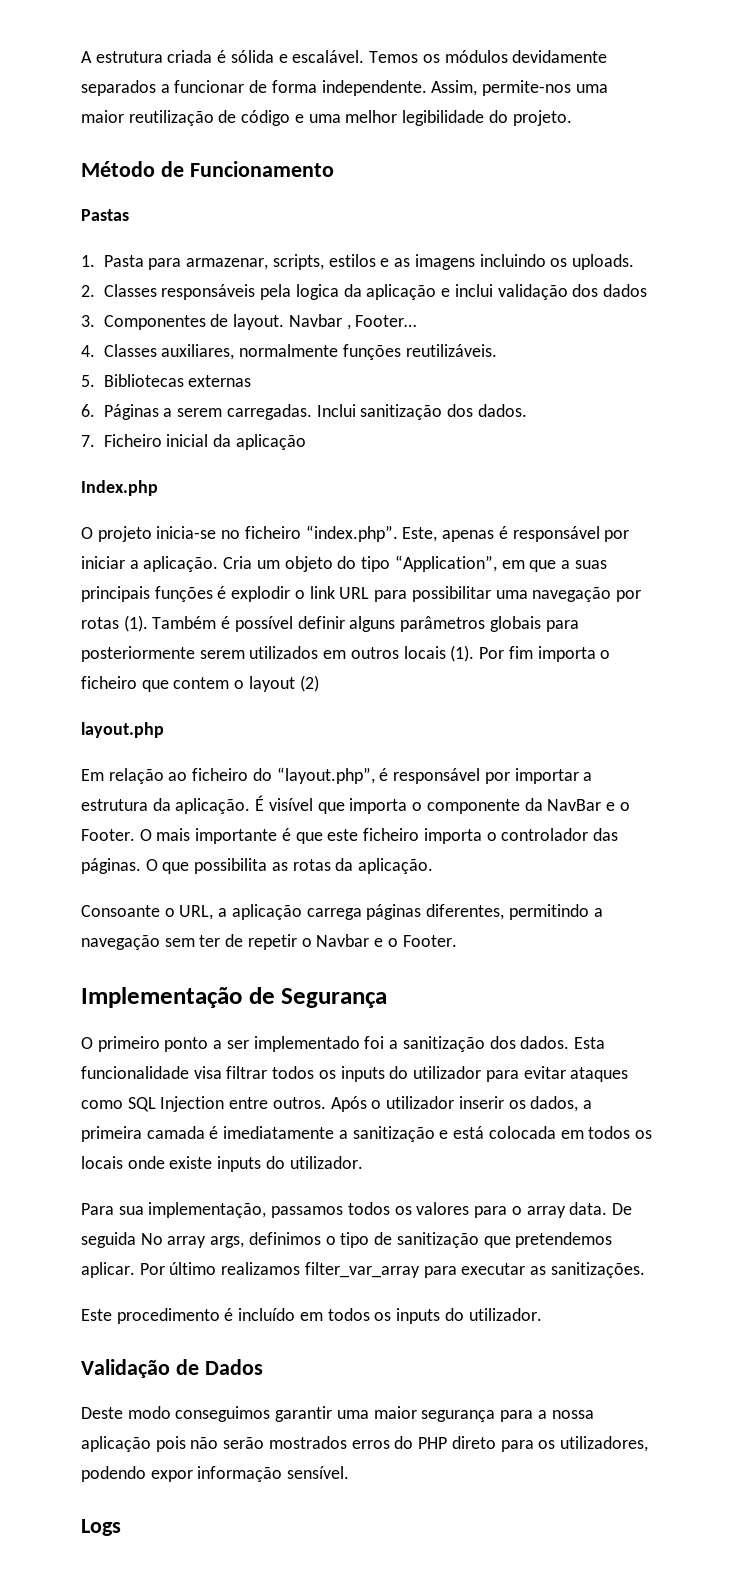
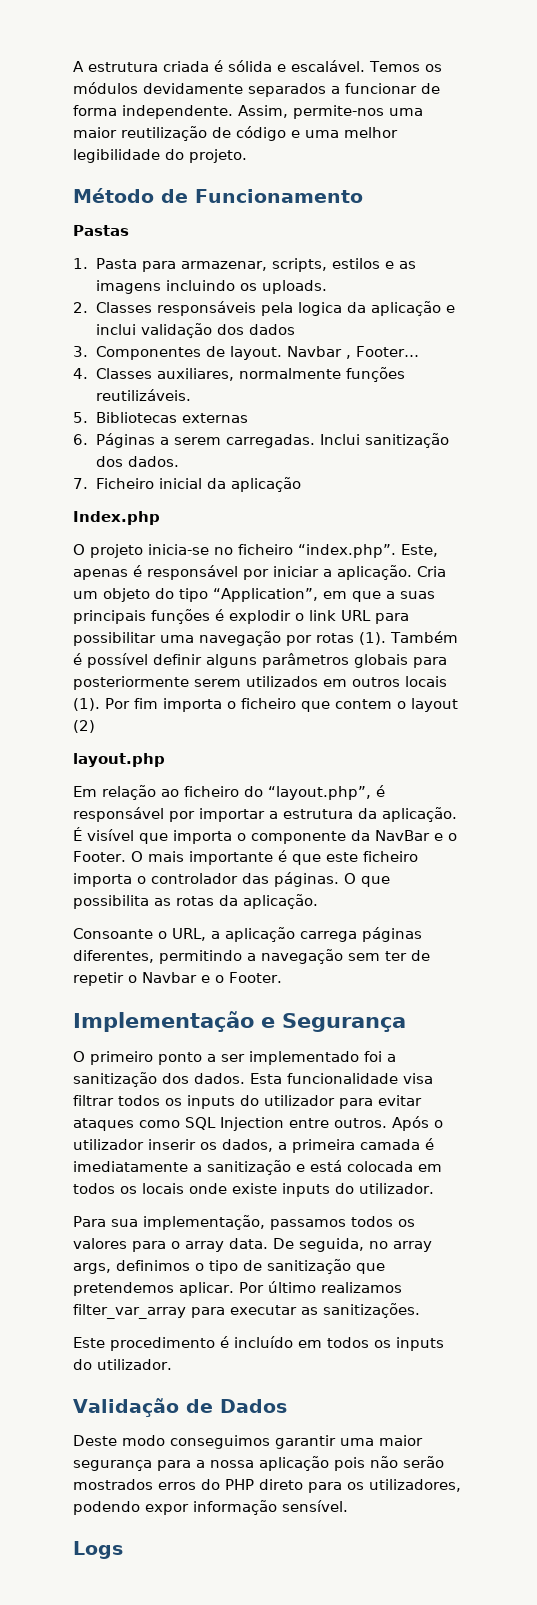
- Implementação de Segurança
+ Implementação e Segurança
- De seguida No array args, definimos o tipo de sanitização que pretendemos aplicar.
+ De seguida, no array args, definimos o tipo de sanitização que pretendemos aplicar.

